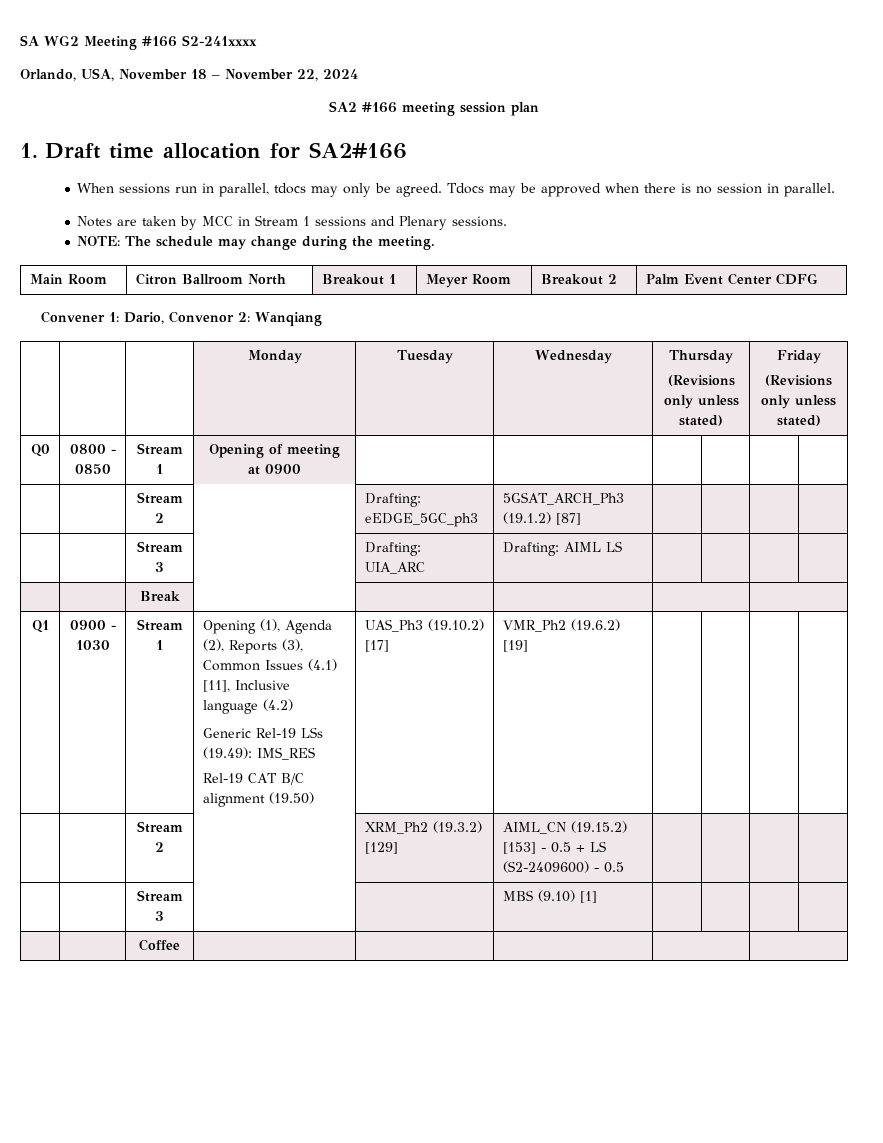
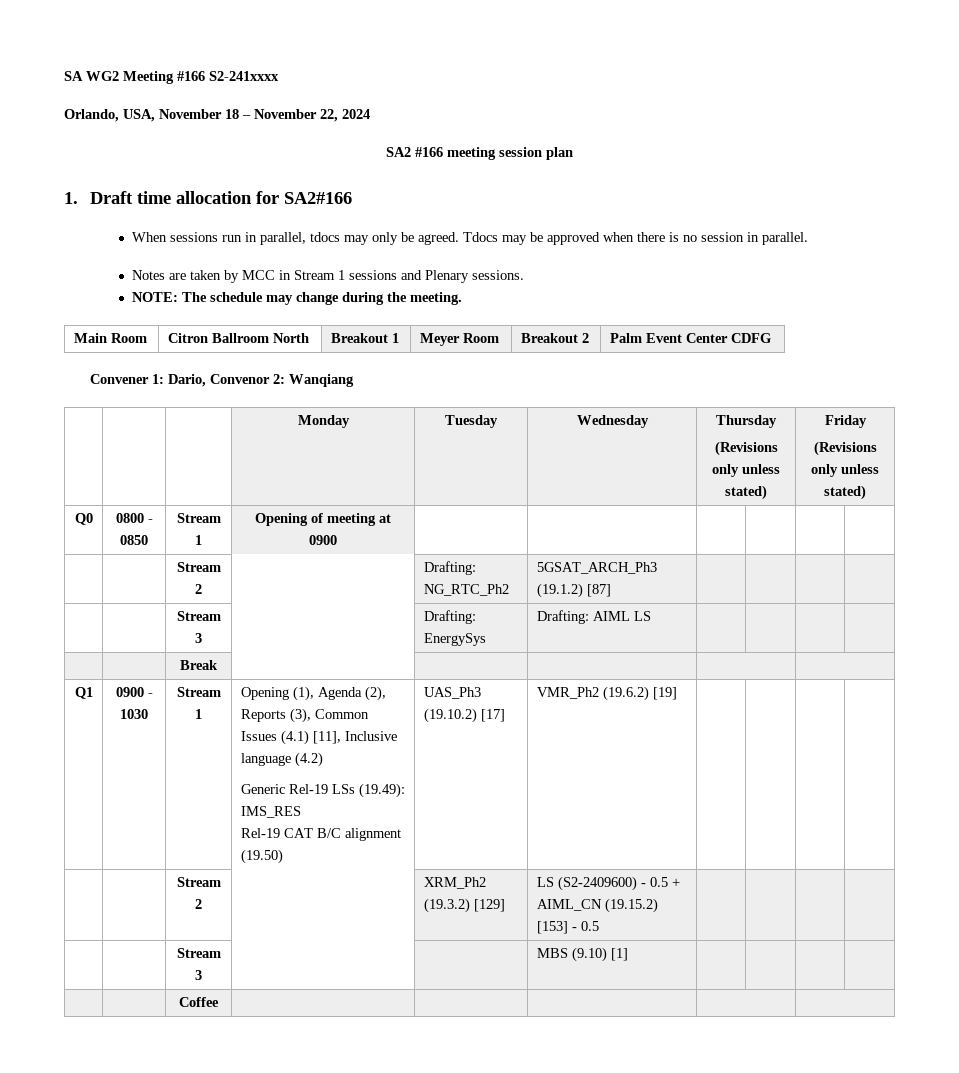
- | | Stream 2 | | Drafting: eEDGE_5GC_ph3 | 5GSAT_ARCH_Ph3 (19.1.2) [87] | | | |
+ | | Stream 2 | | Drafting: NG_RTC_Ph2 | 5GSAT_ARCH_Ph3 (19.1.2) [87] | | | |
- | | Stream 3 | | Drafting: UIA_ARC | Drafting: AIML LS | | | |
+ | | Stream 3 | | Drafting: EnergySys | Drafting: AIML LS | | | |
- | | Stream 2 | | XRM_Ph2 (19.3.2) [129] | AIML_CN (19.15.2) [153] - 0.5 + LS (S2-2409600) - 0.5 | | | |
+ | | Stream 2 | | XRM_Ph2 (19.3.2) [129] | LS (S2-2409600) - 0.5 + AIML_CN (19.15.2) [153] - 0.5 | | | |

